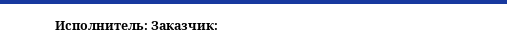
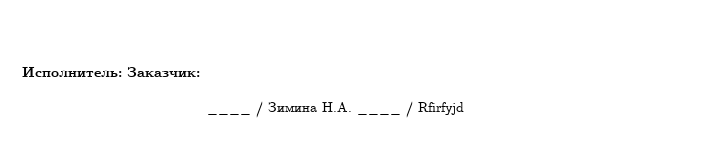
+ ____ / Зимина Н.А. ____ / Rfirfyjd

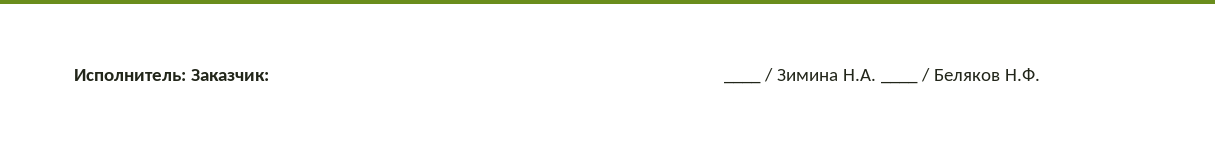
- ____ / Зимина Н.А. ____ / Rfirfyjd
+ ____ / Зимина Н.А. ____ / Беляков Н.Ф.

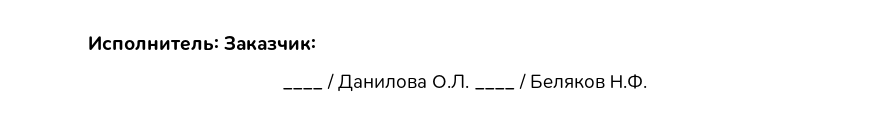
- ____ / Зимина Н.А. ____ / Беляков Н.Ф.
+ ____ / Данилова О.Л. ____ / Беляков Н.Ф.

